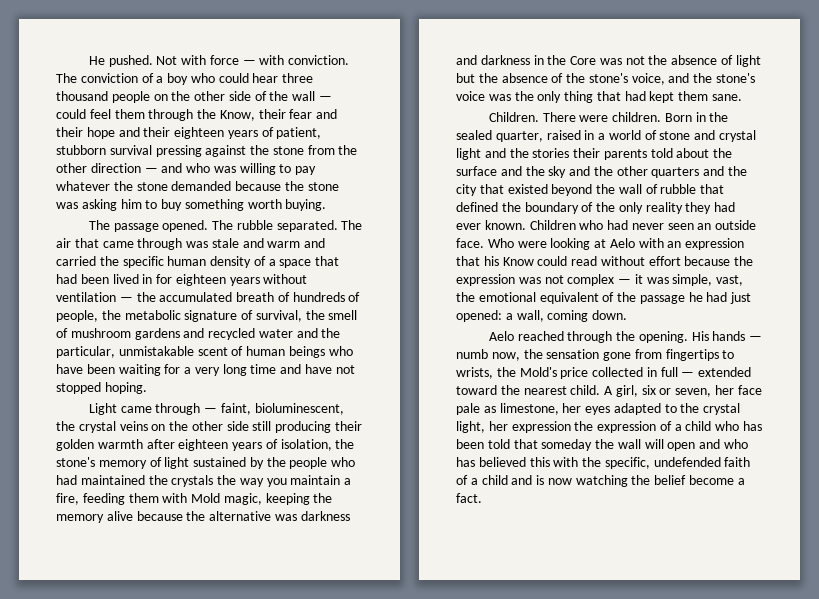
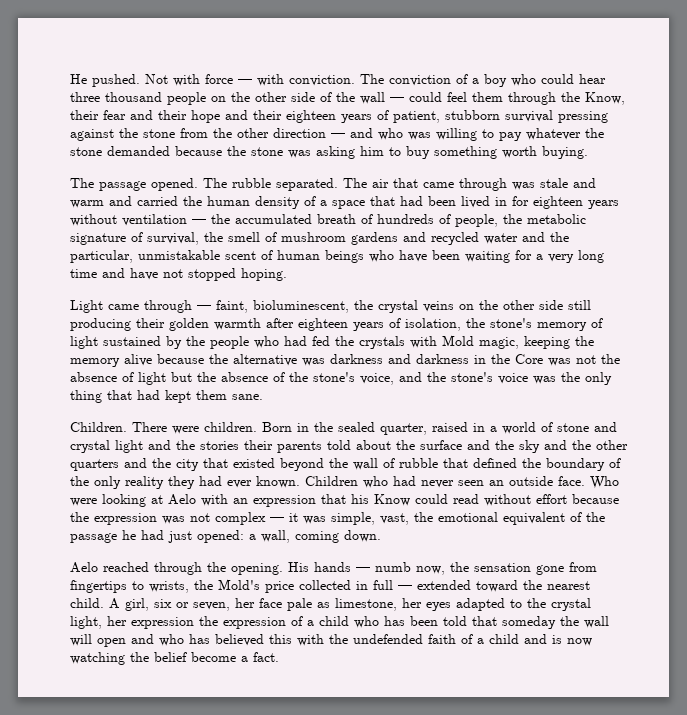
- The air that came through was stale and warm and carried the specific human density of a space that had been lived in for eighteen years without ventilation — the accumulated breath of hundreds of people, the metabolic signature of survival, the smell of mushroom gardens and recycled water and the particular, unmistakable scent of human beings who have been waiting for a very long time and have not stopped hoping.
+ The air that came through was stale and warm and carried the human density of a space that had been lived in for eighteen years without ventilation — the accumulated breath of hundreds of people, the metabolic signature of survival, the smell of mushroom gardens and recycled water and the particular, unmistakable scent of human beings who have been waiting for a very long time and have not stopped hoping.
- Light came through — faint, bioluminescent, the crystal veins on the other side still producing their golden warmth after eighteen years of isolation, the stone's memory of light sustained by the people who had maintained the crystals the way you maintain a fire, feeding them with Mold magic, keeping the memory alive because the alternative was darkness and darkness in the Core was not the absence of light but the absence of the stone's voice, and the stone's voice was the only thing that had kept them sane.
+ Light came through — faint, bioluminescent, the crystal veins on the other side still producing their golden warmth after eighteen years of isolation, the stone's memory of light sustained by the people who had fed the crystals with Mold magic, keeping the memory alive because the alternative was darkness and darkness in the Core was not the absence of light but the absence of the stone's voice, and the stone's voice was the only thing that had kept them sane.
- A girl, six or seven, her face pale as limestone, her eyes adapted to the crystal light, her expression the expression of a child who has been told that someday the wall will open and who has believed this with the specific, undefended faith of a child and is now watching the belief become a fact.
+ A girl, six or seven, her face pale as limestone, her eyes adapted to the crystal light, her expression the expression of a child who has been told that someday the wall will open and who has believed this with the undefended faith of a child and is now watching the belief become a fact.

